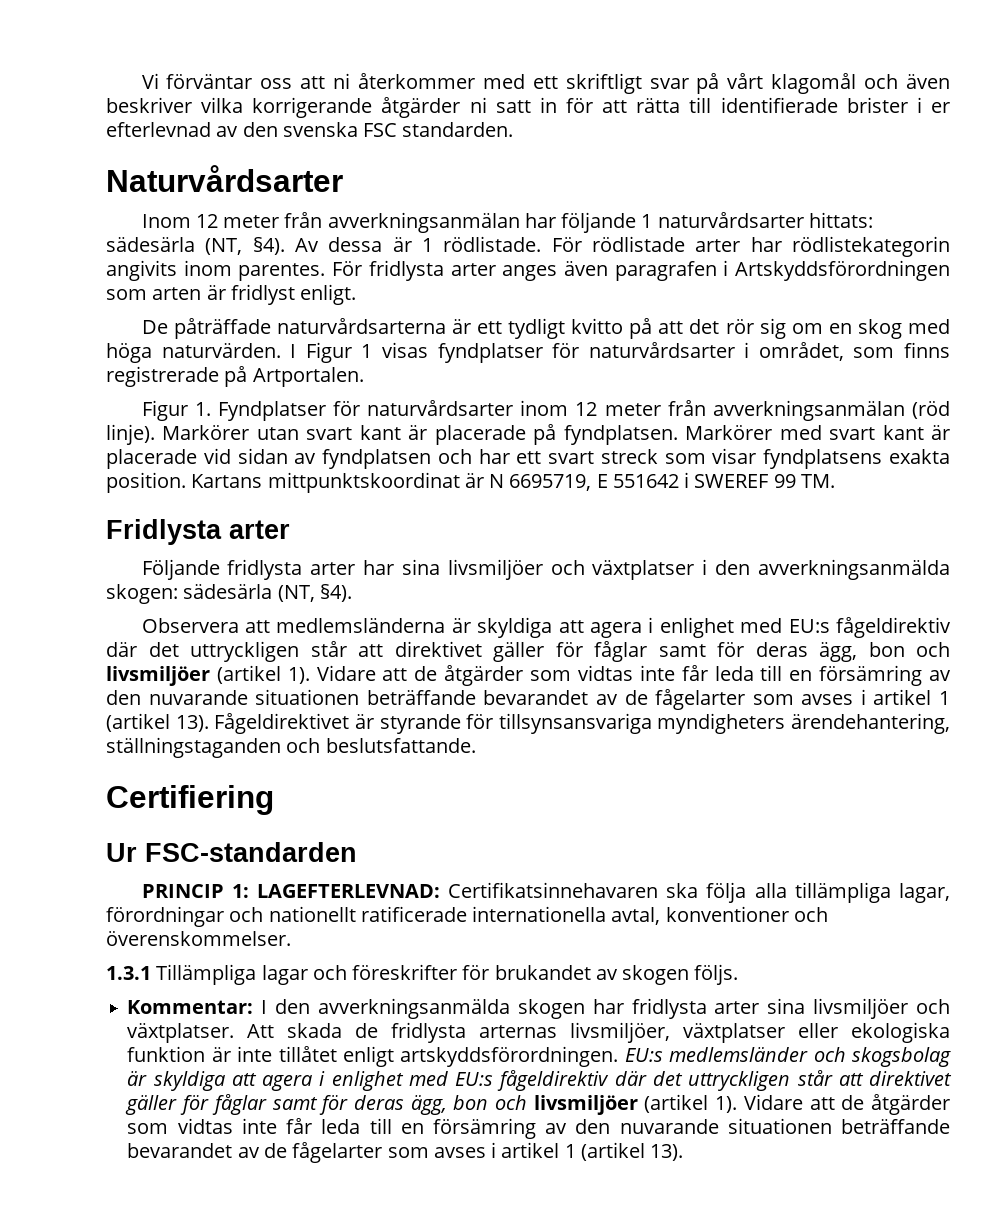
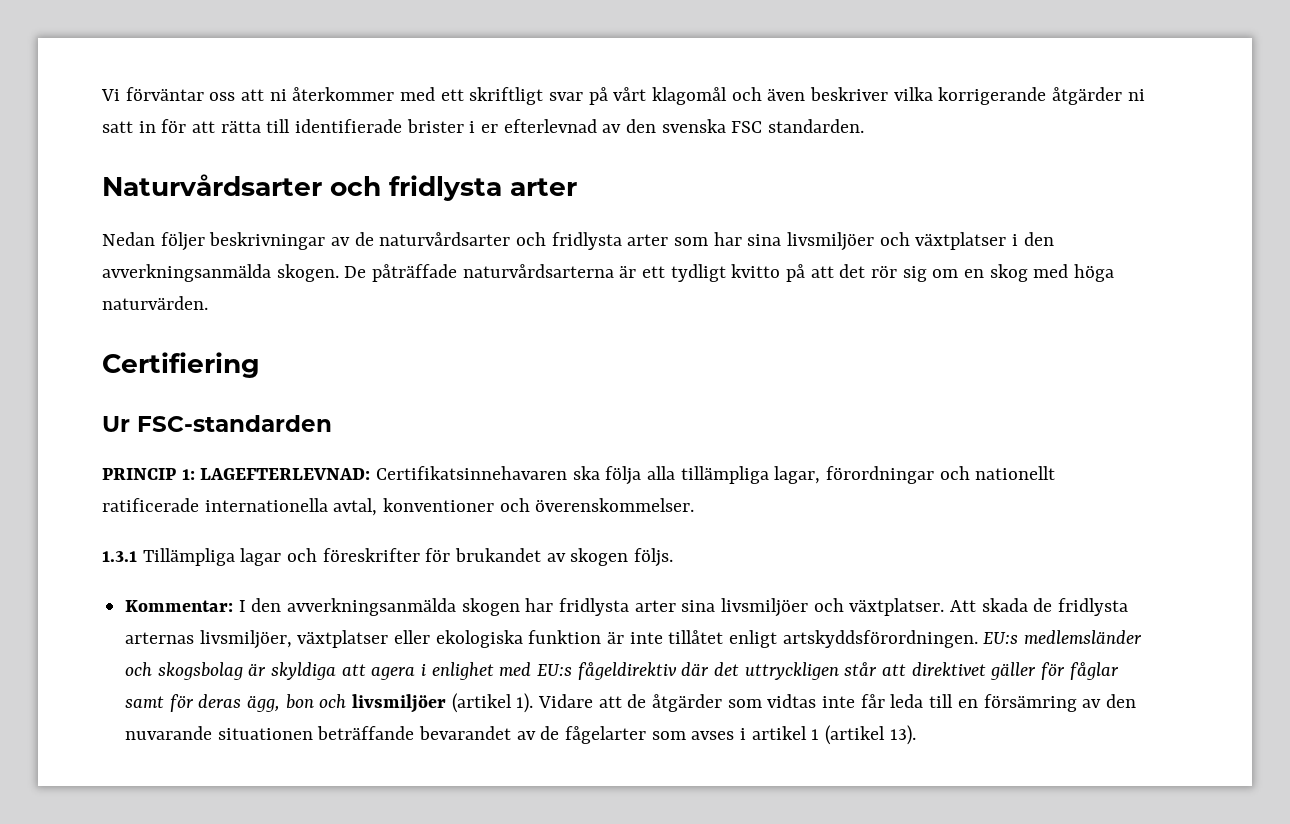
- Naturvårdsarter
- Inom 12 meter från avverkningsanmälan har följande 1 naturvårdsarter hittats: sädesärla (NT, §4). Av dessa är 1 rödlistade. För rödlistade arter har rödlistekategorin angivits inom parentes. För fridlysta arter anges även paragrafen i Artskyddsförordningen som arten är fridlyst enligt.
- De påträffade naturvårdsarterna är ett tydligt kvitto på att det rör sig om en skog med höga naturvärden. I Figur 1 visas fyndplatser för naturvårdsarter i området, som finns registrerade på Artportalen.
- Figur 1. Fyndplatser för naturvårdsarter inom 12 meter från avverkningsanmälan (röd linje). Markörer utan svart kant är placerade på fyndplatsen. Markörer med svart kant är placerade vid sidan av fyndplatsen och har ett svart streck som visar fyndplatsens exakta position. Kartans mittpunktskoordinat är N 6695719, E 551642 i SWEREF 99 TM.
- Fridlysta arter
- Följande fridlysta arter har sina livsmiljöer och växtplatser i den avverkningsanmälda skogen: sädesärla (NT, §4).
- Observera att medlemsländerna är skyldiga att agera i enlighet med EU:s fågeldirektiv där det uttryckligen står att direktivet gäller för fåglar samt för deras ägg, bon och livsmiljöer (artikel 1). Vidare att de åtgärder som vidtas inte får leda till en försämring av den nuvarande situationen beträffande bevarandet av de fågelarter som avses i artikel 1 (artikel 13). Fågeldirektivet är styrande för tillsynsansvariga myndigheters ärendehantering, ställningstaganden och beslutsfattande.
+ Naturvårdsarter och fridlysta arter
+ Nedan följer beskrivningar av de naturvårdsarter och fridlysta arter som har sina livsmiljöer och växtplatser i den avverkningsanmälda skogen. De påträffade naturvårdsarterna är ett tydligt kvitto på att det rör sig om en skog med höga naturvärden.

